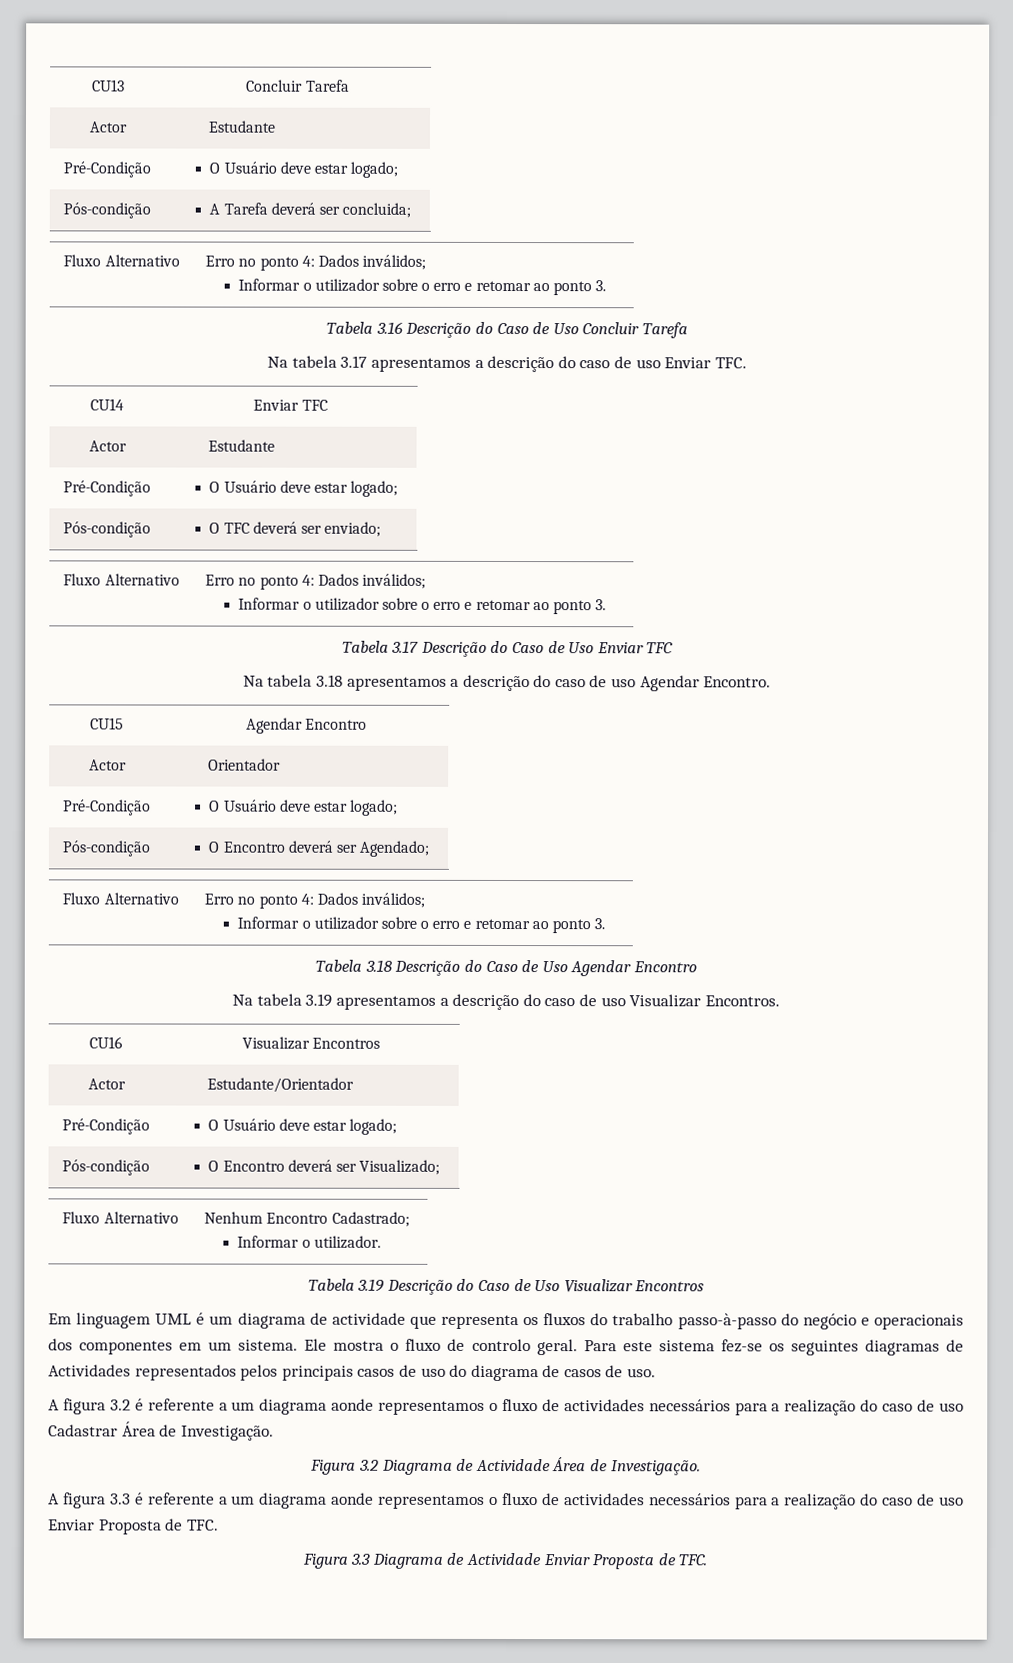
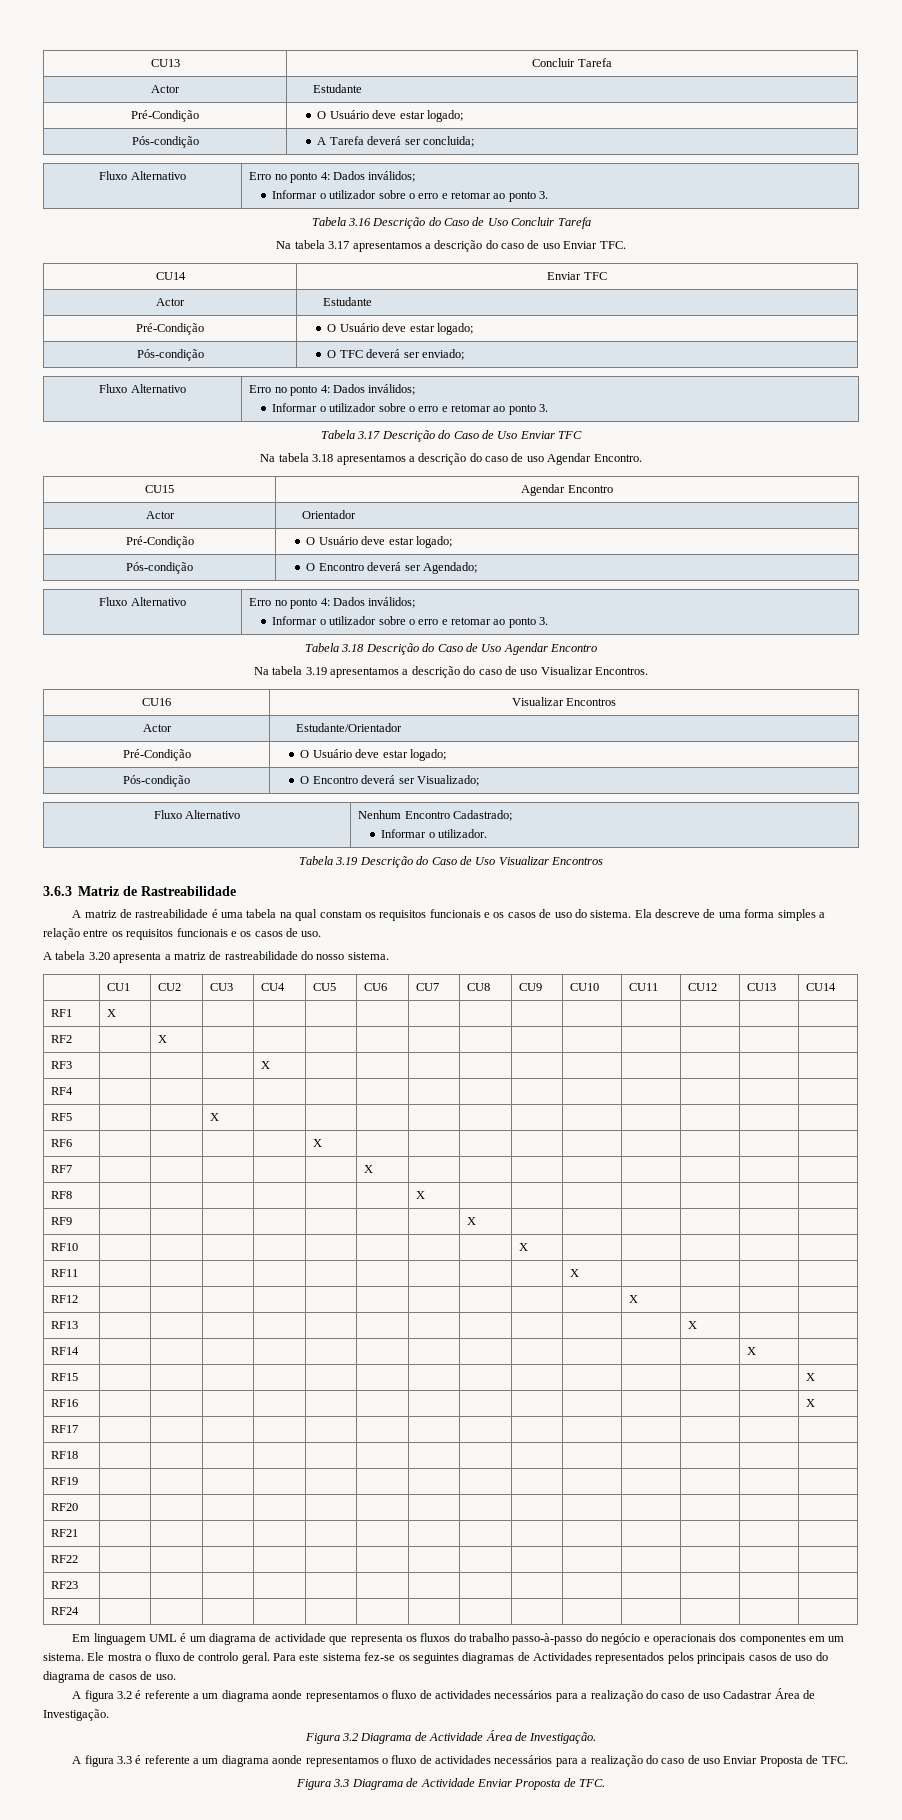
+ 3.6.3 Matriz de Rastreabilidade
+ A matriz de rastreabilidade é uma tabela na qual constam os requisitos funcionais e os casos de uso do sistema. Ela descreve de uma forma simples a relação entre os requisitos funcionais e os casos de uso.
+ A tabela 3.20 apresenta a matriz de rastreabilidade do nosso sistema.
+ | CU1 | CU2 | CU3 | CU4 | CU5 | CU6 | CU7 | CU8 | CU9 | CU10 | CU11 | CU12 | CU13 | CU14
+ RF1 | X | | | | | | | | | | | | |
+ RF2 | | X | | | | | | | | | | | |
+ RF3 | | | | X | | | | | | | | | |
+ RF4 | | | | | | | | | | | | | |
+ RF5 | | | X | | | | | | | | | | |
+ RF6 | | | | | X | | | | | | | | |
+ RF7 | | | | | | X | | | | | | | |
+ RF8 | | | | | | | X | | | | | | |
+ RF9 | | | | | | | | X | | | | | |
+ RF10 | | | | | | | | | X | | | | |
+ RF11 | | | | | | | | | | X | | | |
+ RF12 | | | | | | | | | | | X | | |
+ RF13 | | | | | | | | | | | | X | |
+ RF14 | | | | | | | | | | | | | X |
+ RF15 | | | | | | | | | | | | | | X
+ RF16 | | | | | | | | | | | | | | X
+ RF17 | | | | | | | | | | | | | |
+ RF18 | | | | | | | | | | | | | |
+ RF19 | | | | | | | | | | | | | |
+ RF20 | | | | | | | | | | | | | |
+ RF21 | | | | | | | | | | | | | |
+ RF22 | | | | | | | | | | | | | |
+ RF23 | | | | | | | | | | | | | |
+ RF24 | | | | | | | | | | | | | |

